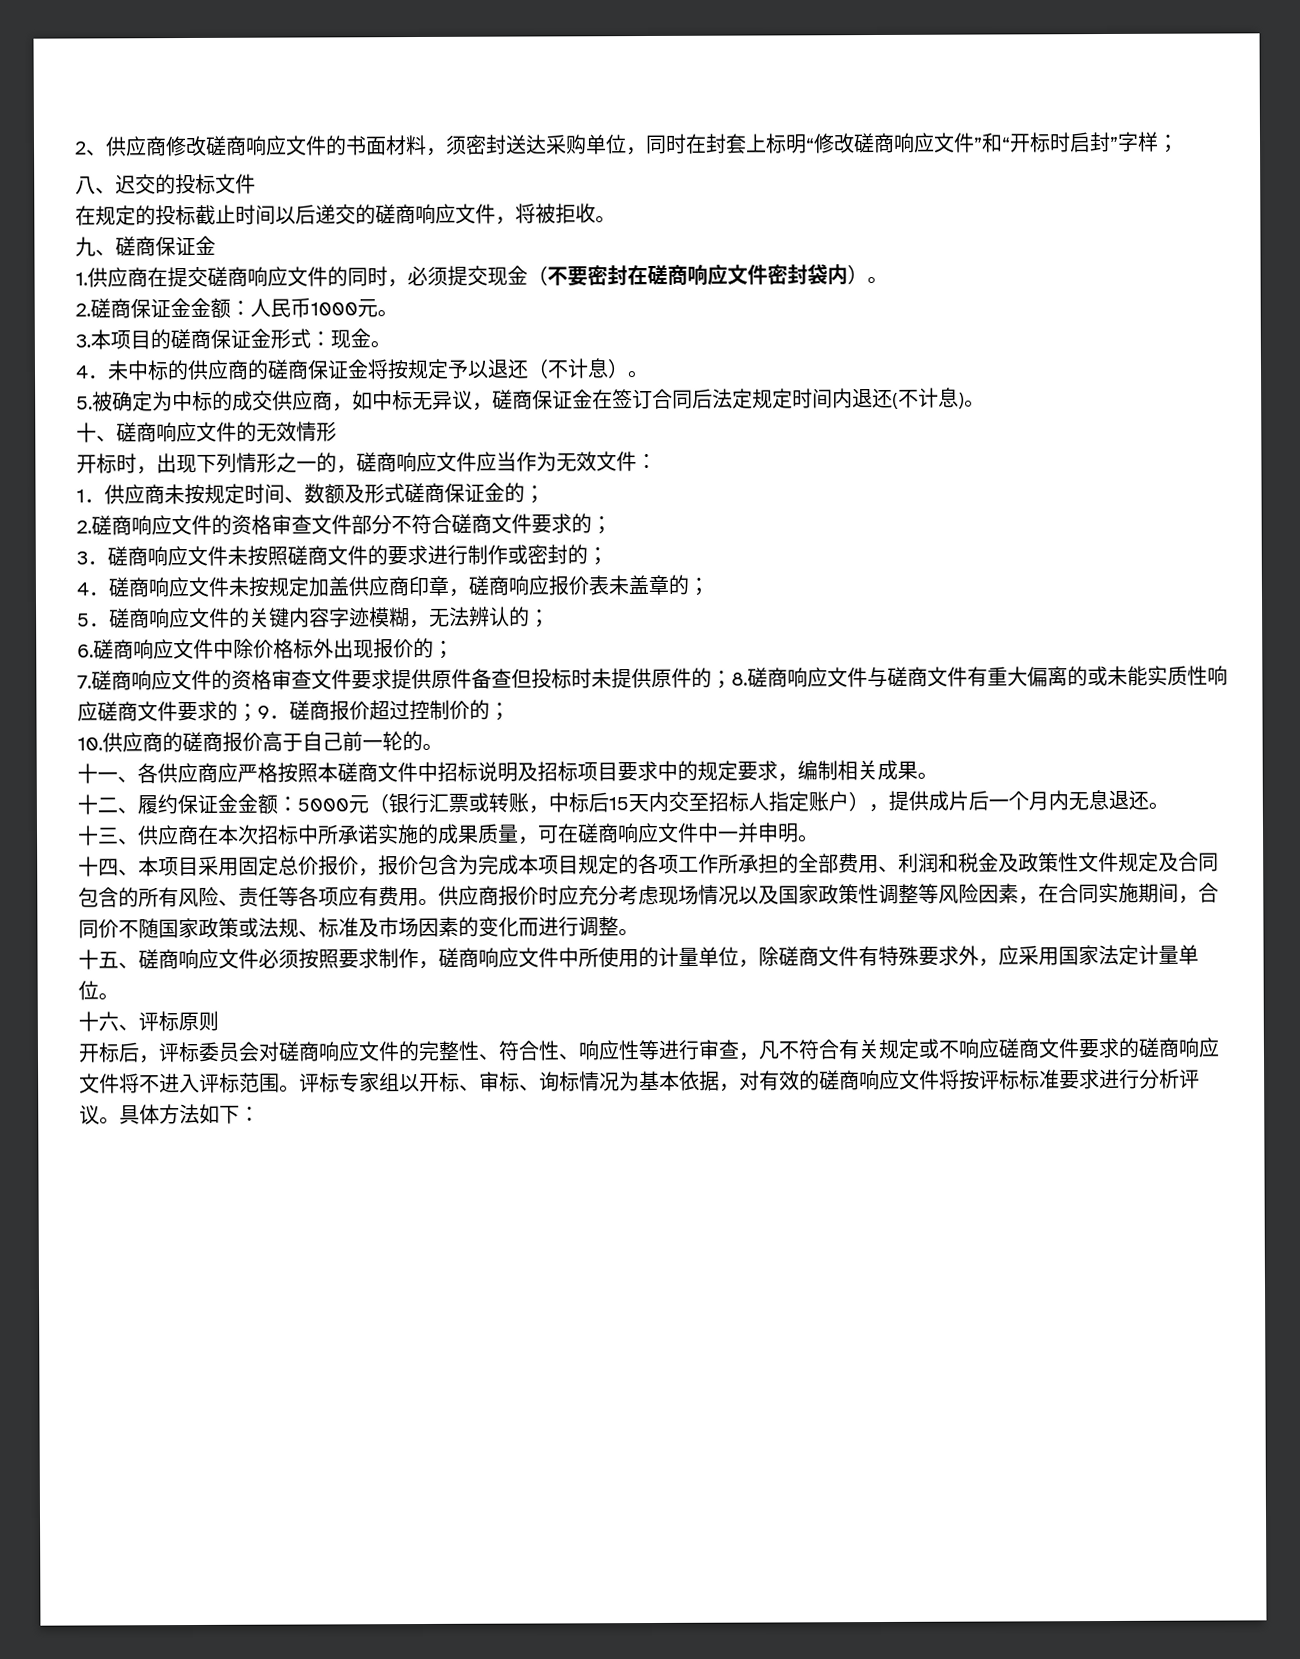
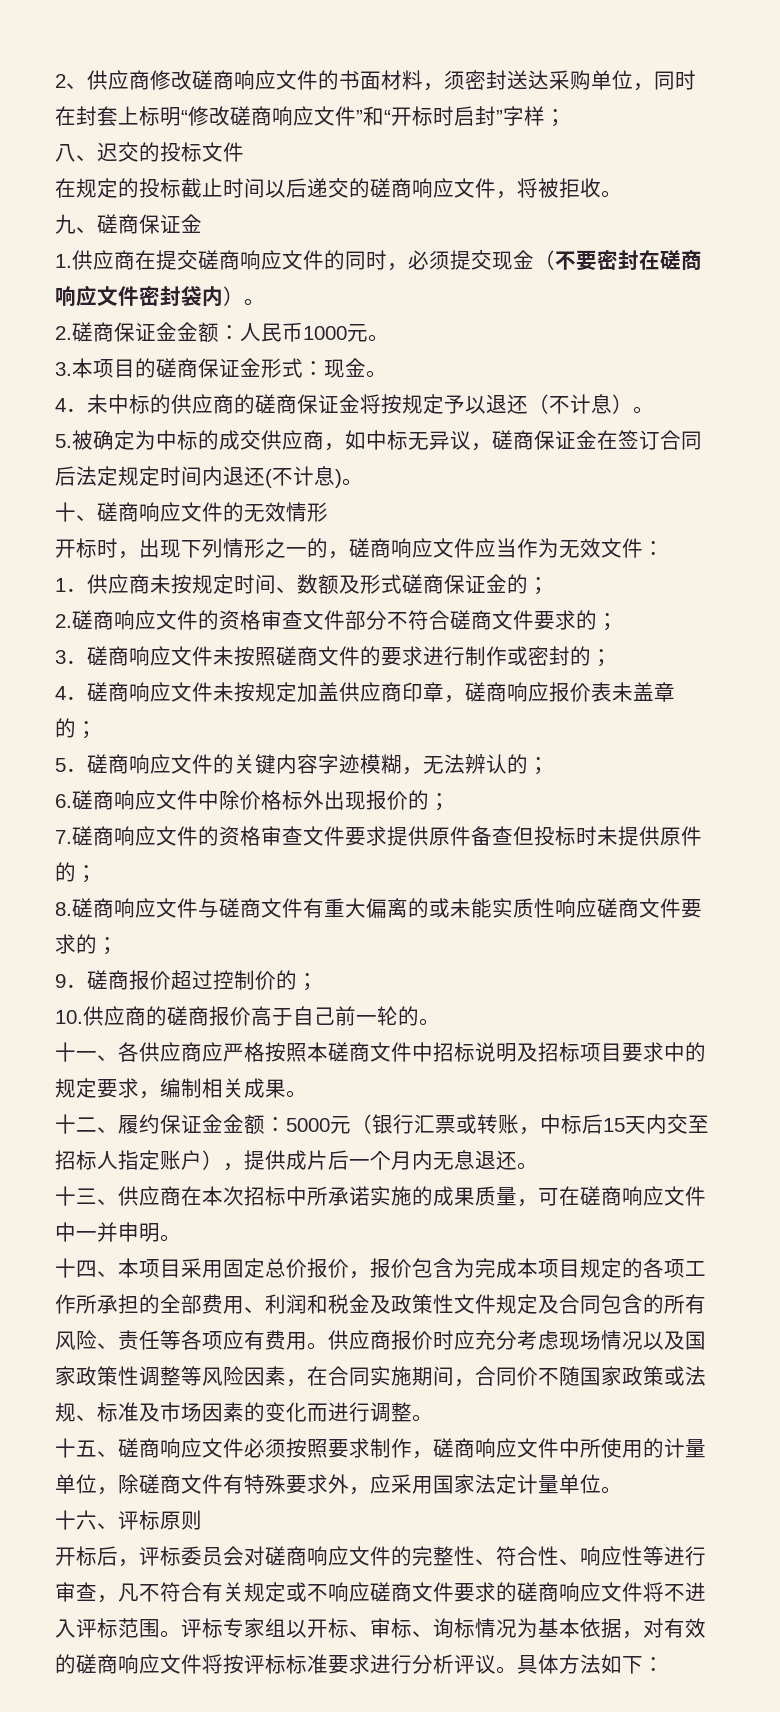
- 7.磋商响应文件的资格审查文件要求提供原件备查但投标时未提供原件的；8.磋商响应文件与磋商文件有重大偏离的或未能实质性响应磋商文件要求的；9．磋商报价超过控制价的；
+ 7.磋商响应文件的资格审查文件要求提供原件备查但投标时未提供原件的；
+ 8.磋商响应文件与磋商文件有重大偏离的或未能实质性响应磋商文件要求的；
+ 9．磋商报价超过控制价的；

